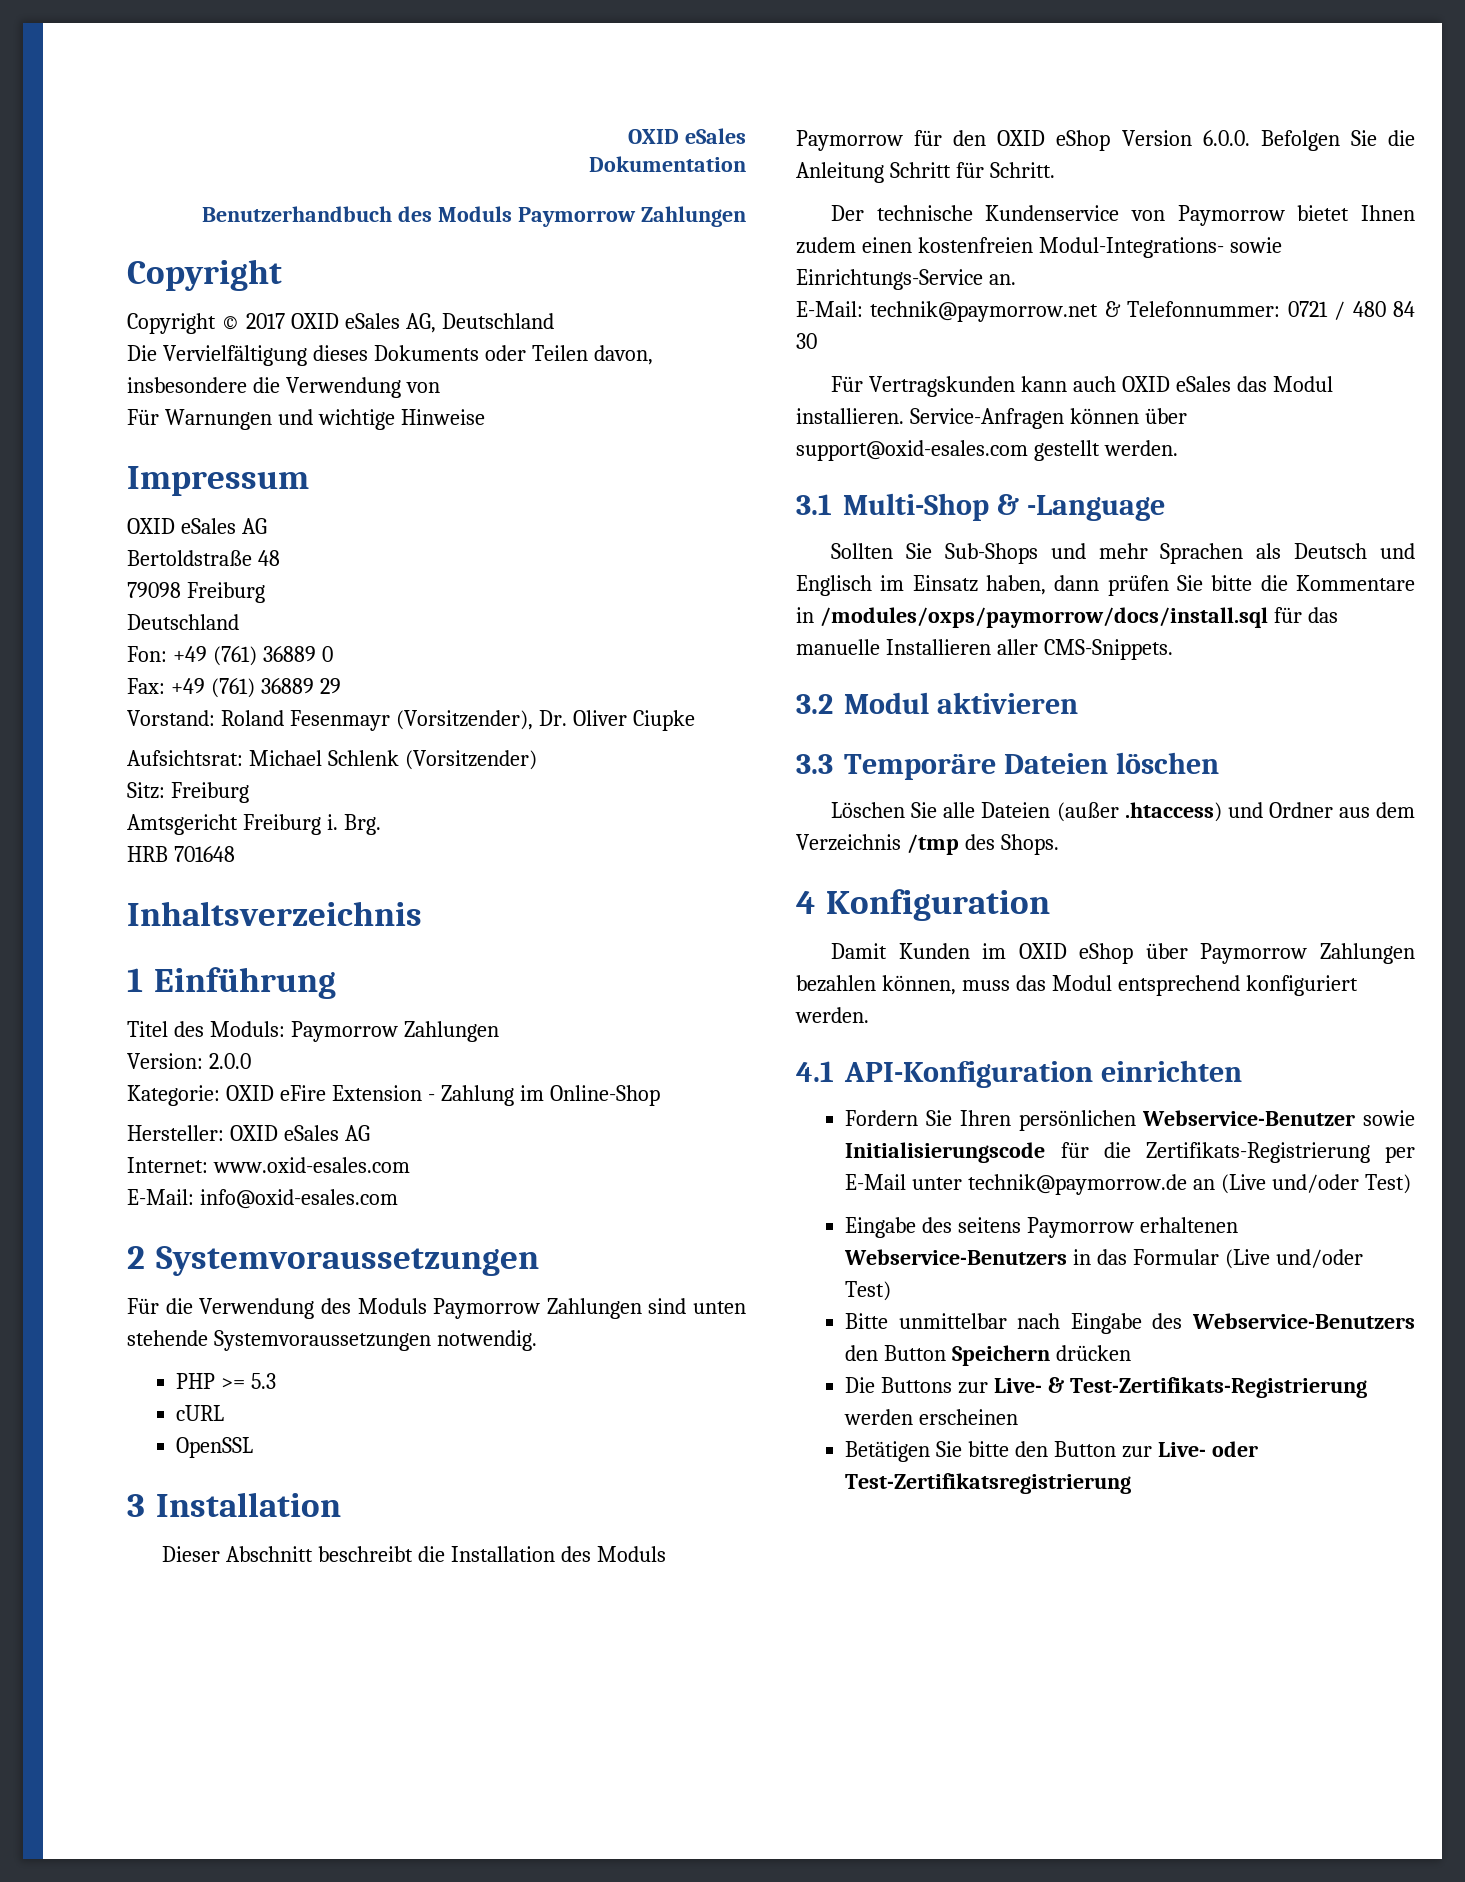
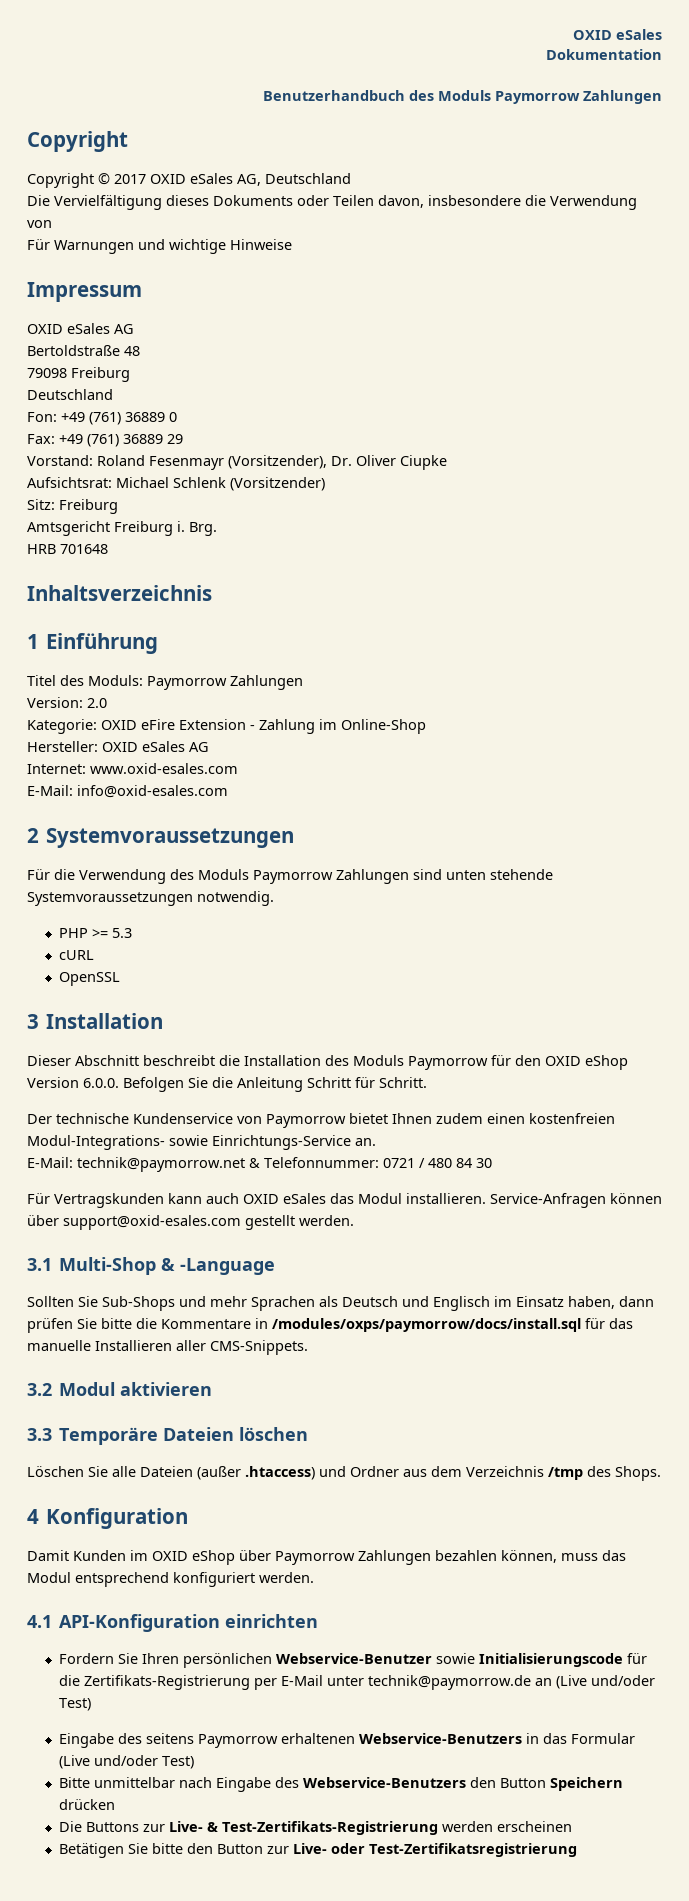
- Version: 2.0.0
+ Version: 2.0

